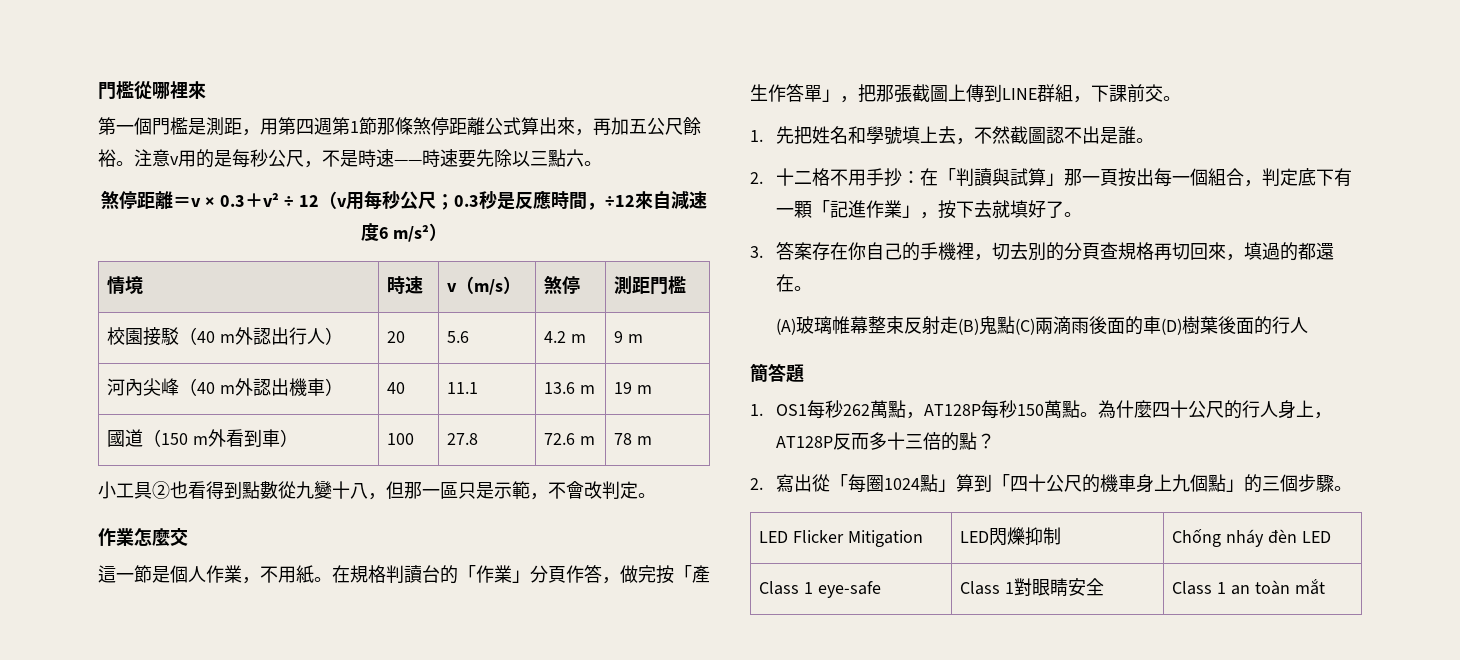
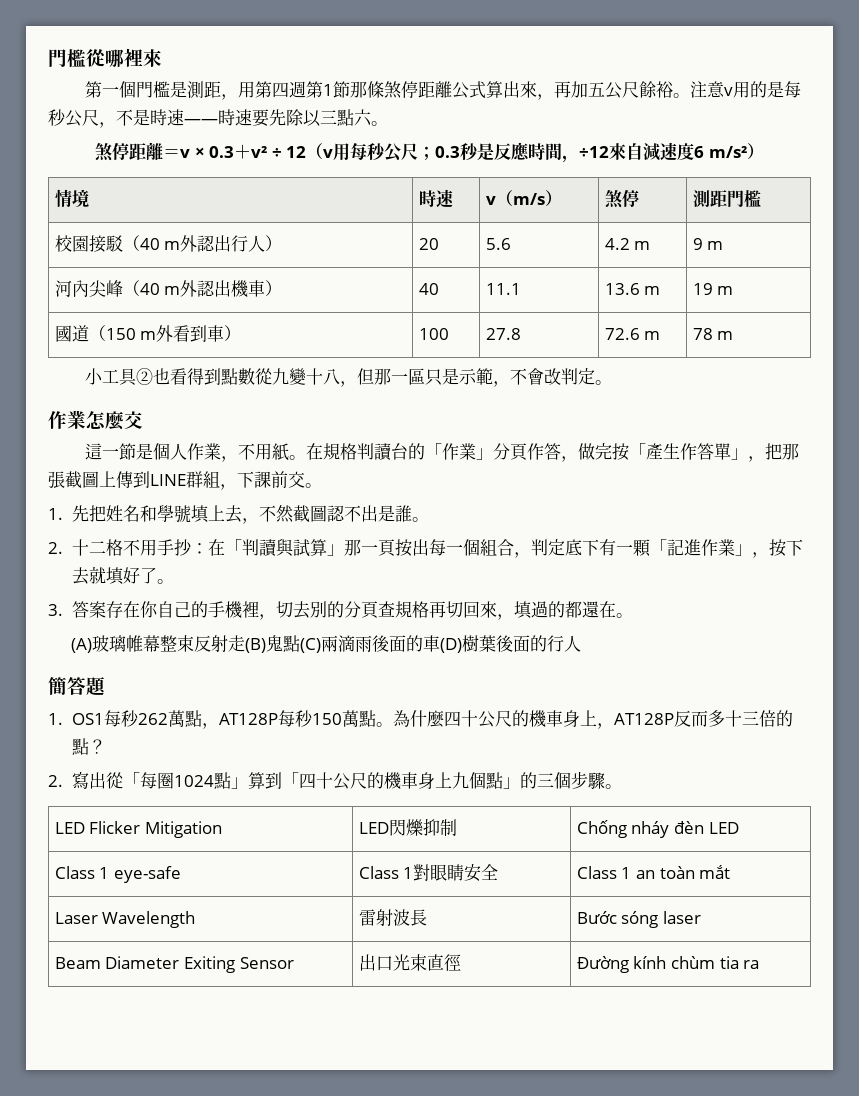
- 為什麼四十公尺的行人身上，AT128P反而多十三倍的點？
+ 為什麼四十公尺的機車身上，AT128P反而多十三倍的點？
+ Laser Wavelength | 雷射波長 | Bước sóng laser
+ Beam Diameter Exiting Sensor | 出口光束直徑 | Đường kính chùm tia ra

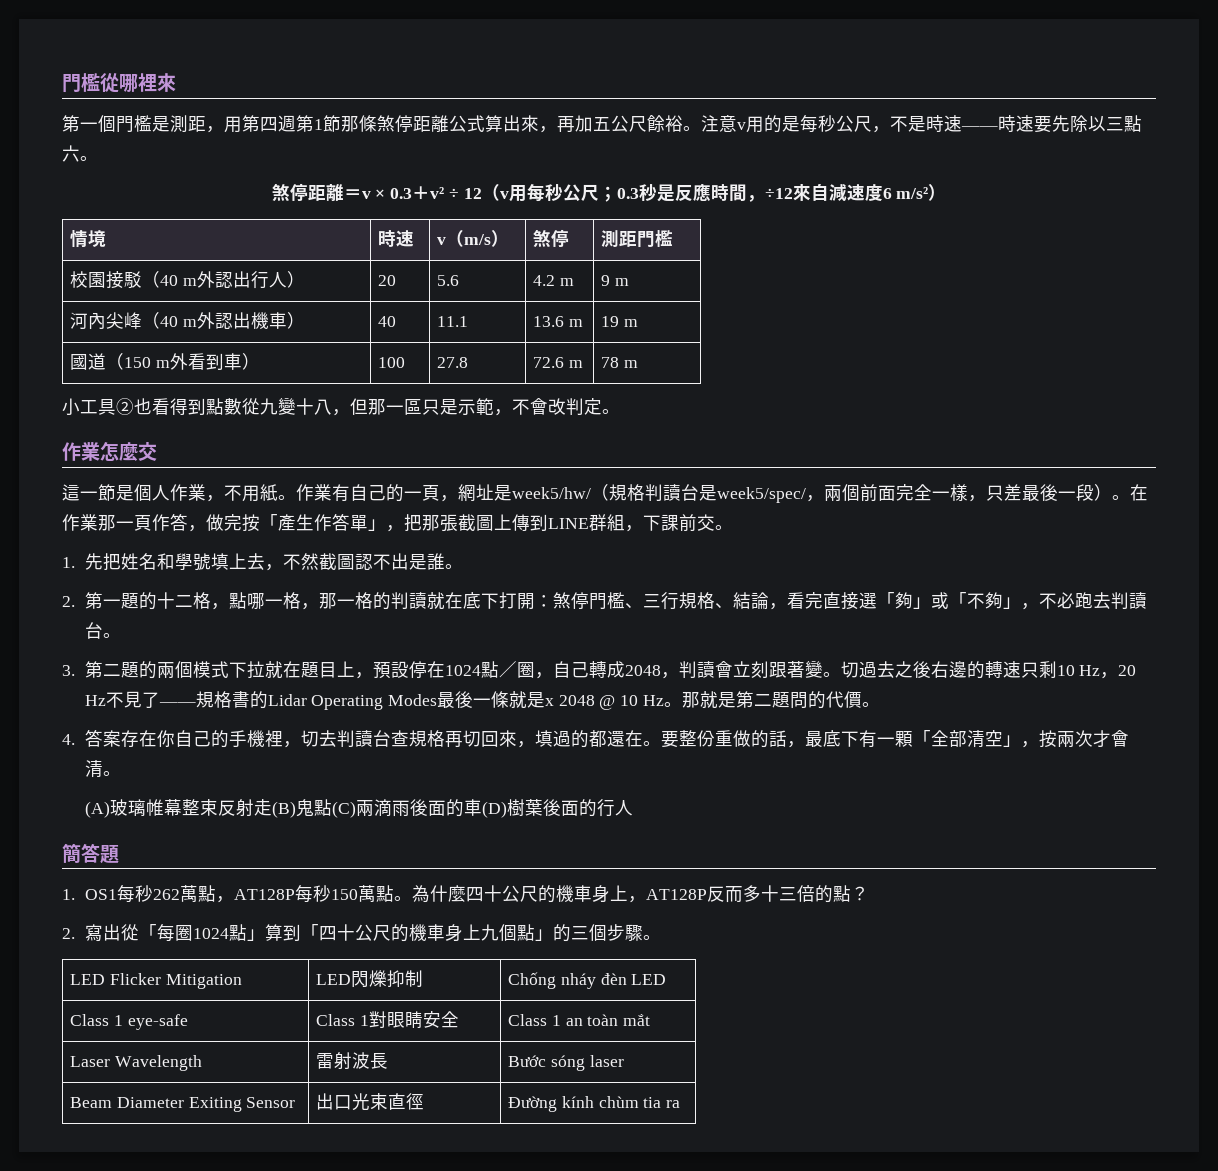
- 在規格判讀台的「作業」分頁作答，做完按「產生作答單」，把那張截圖上傳到LINE群組，下課前交。
+ 作業有自己的一頁，網址是week5/hw/（規格判讀台是week5/spec/，兩個前面完全一樣，只差最後一段）。在作業那一頁作答，做完按「產生作答單」，把那張截圖上傳到LINE群組，下課前交。
- 2.十二格不用手抄：在「判讀與試算」那一頁按出每一個組合，判定底下有一顆「記進作業」，按下去就填好了。
- 3.答案存在你自己的手機裡，切去別的分頁查規格再切回來，填過的都還在。
+ 2.第一題的十二格，點哪一格，那一格的判讀就在底下打開：煞停門檻、三行規格、結論，看完直接選「夠」或「不夠」，不必跑去判讀台。
+ 3.第二題的兩個模式下拉就在題目上，預設停在1024點／圈，自己轉成2048，判讀會立刻跟著變。切過去之後右邊的轉速只剩10 Hz，20 Hz不見了——規格書的Lidar Operating Modes最後一條就是x 2048 @ 10 Hz。那就是第二題問的代價。
+ 4.答案存在你自己的手機裡，切去判讀台查規格再切回來，填過的都還在。要整份重做的話，最底下有一顆「全部清空」，按兩次才會清。

